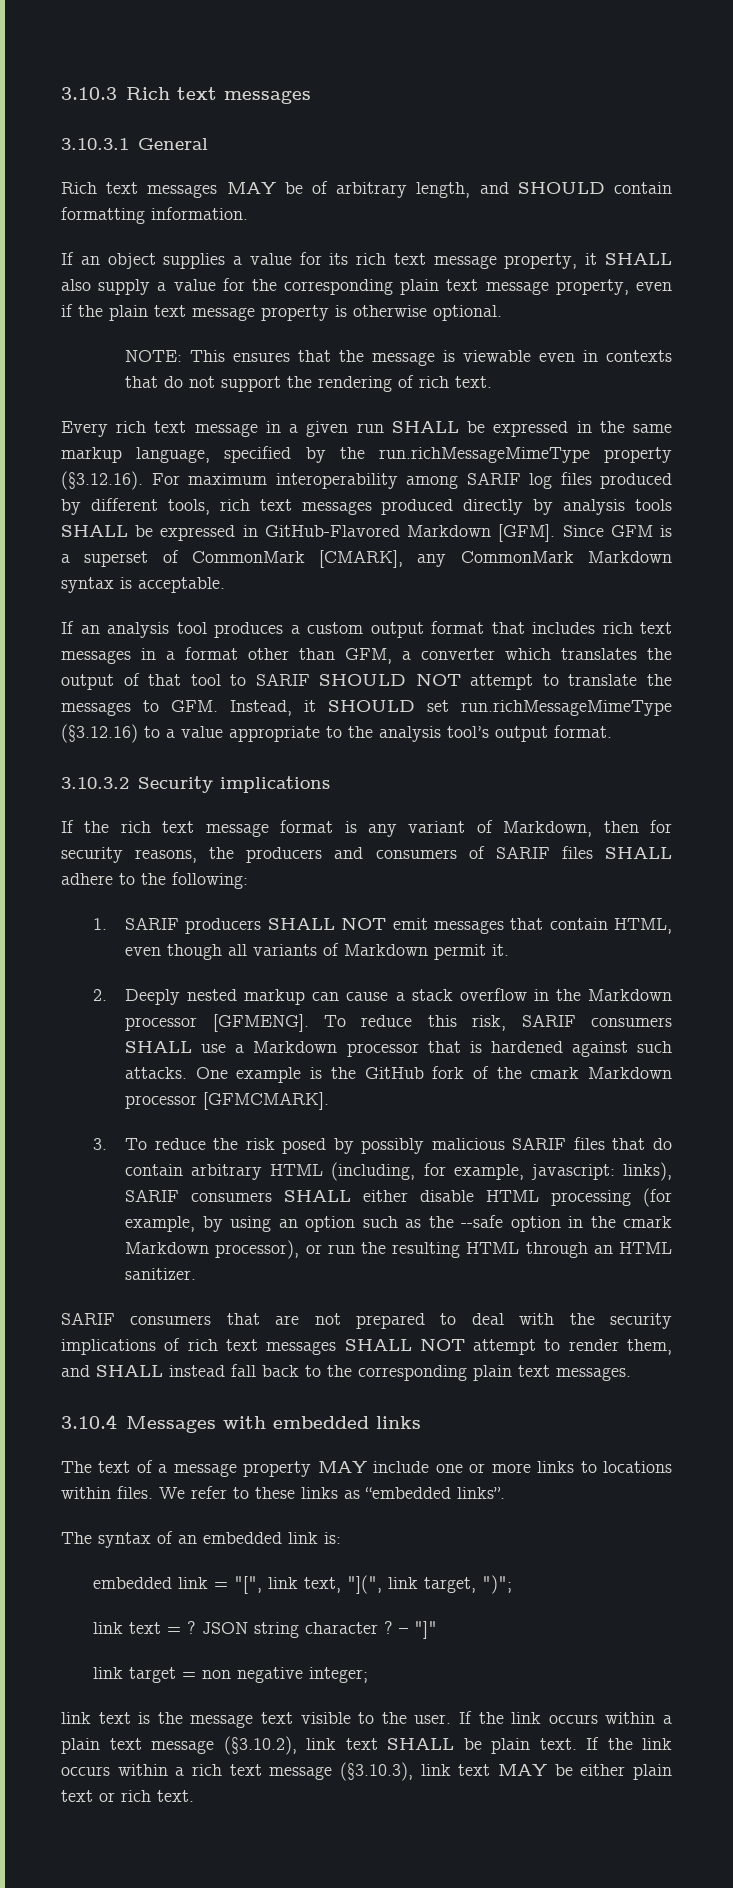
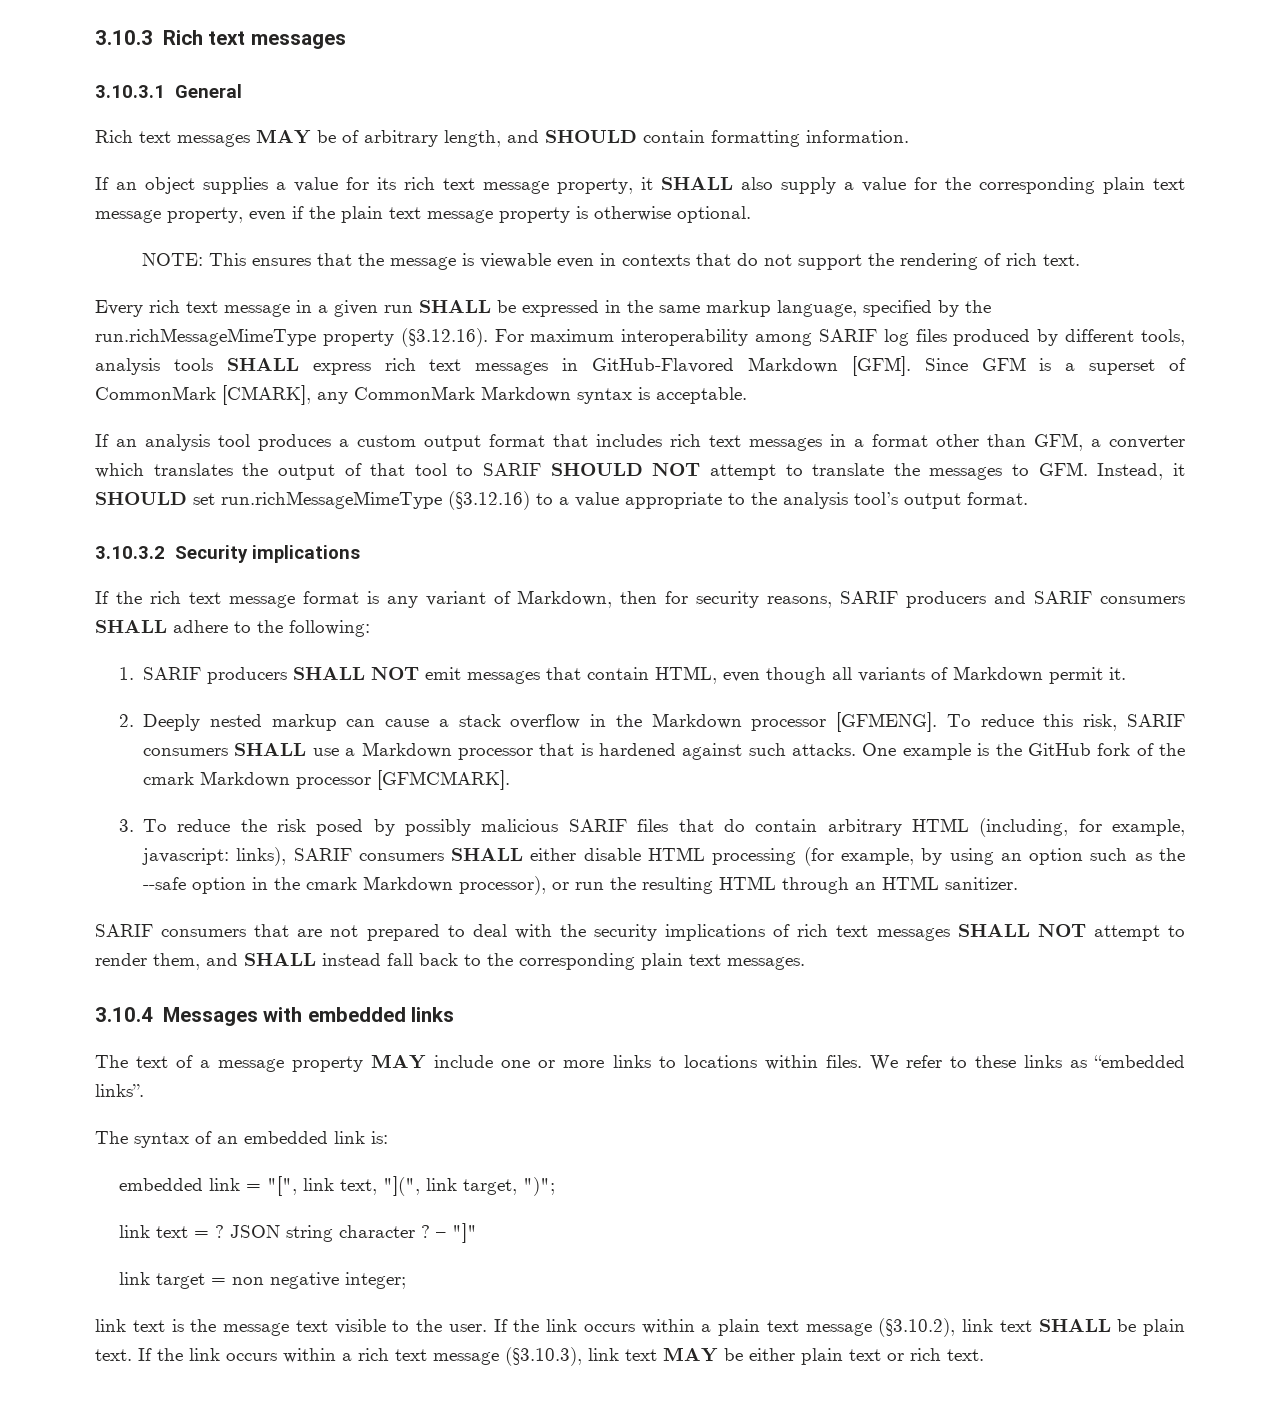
- Every rich text message in a given run SHALL be expressed in the same markup language, specified by the run.richMessageMimeType property (§3.12.16). For maximum interoperability among SARIF log files produced by different tools, rich text messages produced directly by analysis tools SHALL be expressed in GitHub-Flavored Markdown [GFM].
+ Every rich text message in a given run SHALL be expressed in the same markup language, specified by the run.richMessageMimeType property (§3.12.16). For maximum interoperability among SARIF log files produced by different tools, analysis tools SHALL express rich text messages in GitHub-Flavored Markdown [GFM].
- If the rich text message format is any variant of Markdown, then for security reasons, the producers and consumers of SARIF files SHALL adhere to the following:
+ If the rich text message format is any variant of Markdown, then for security reasons, SARIF producers and SARIF consumers SHALL adhere to the following:

